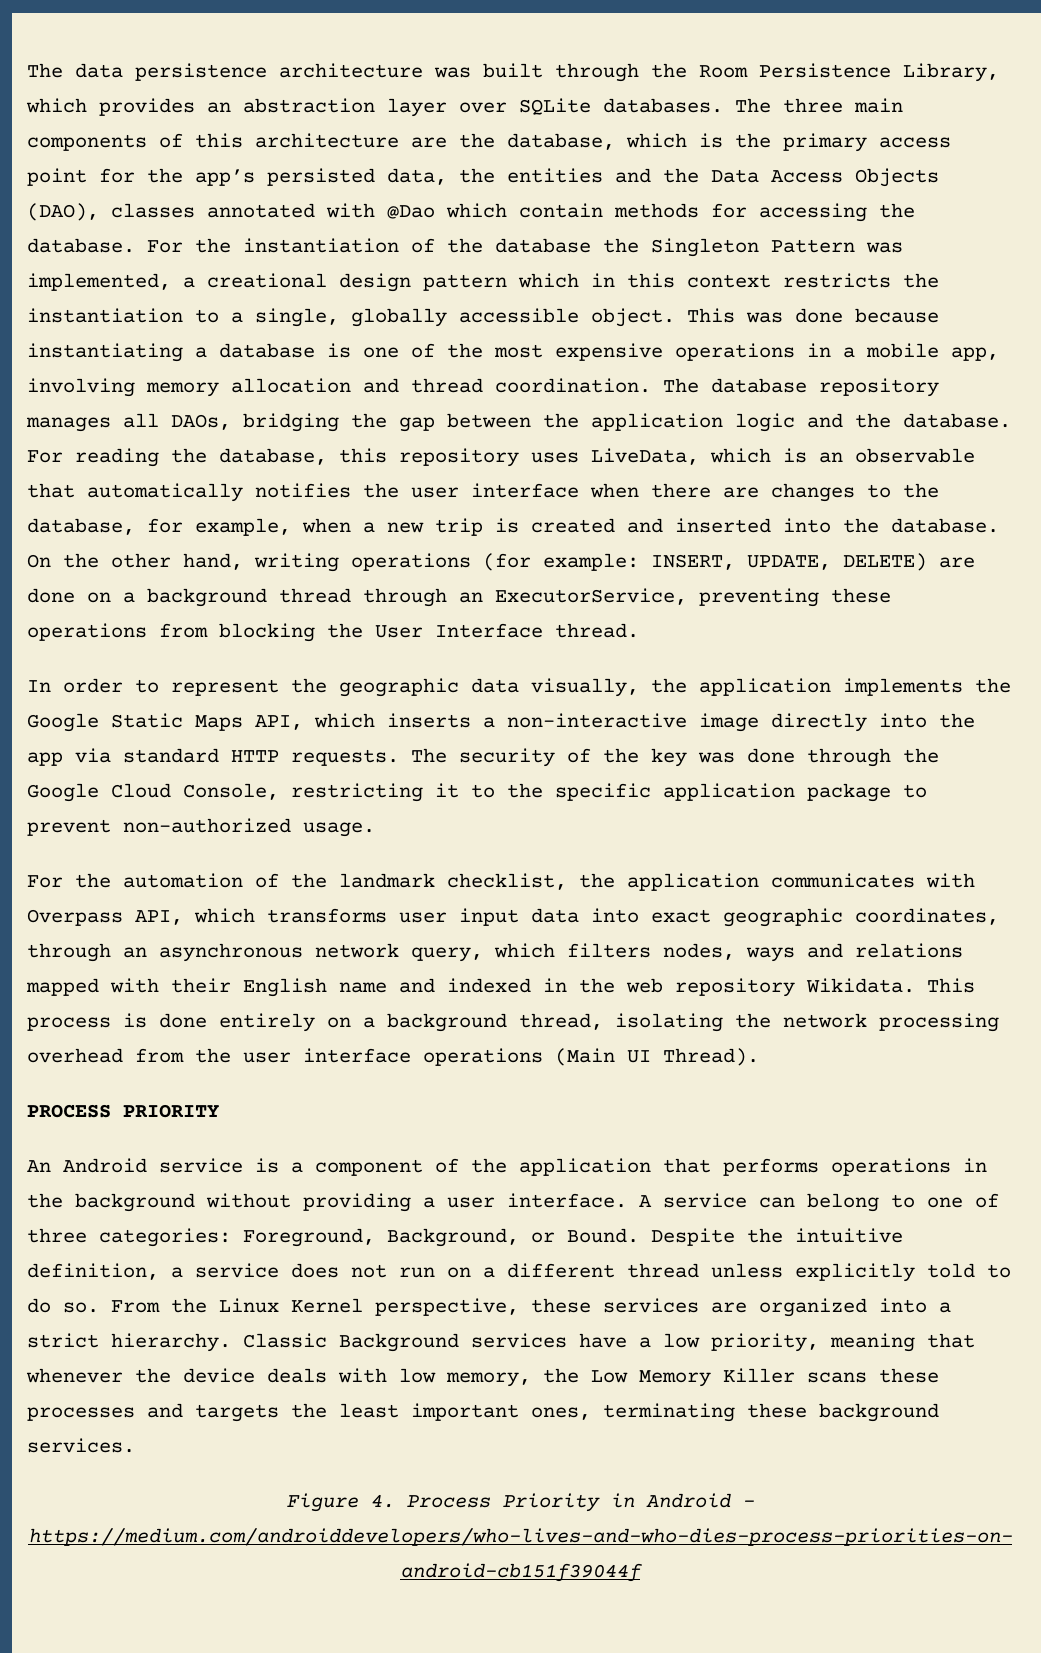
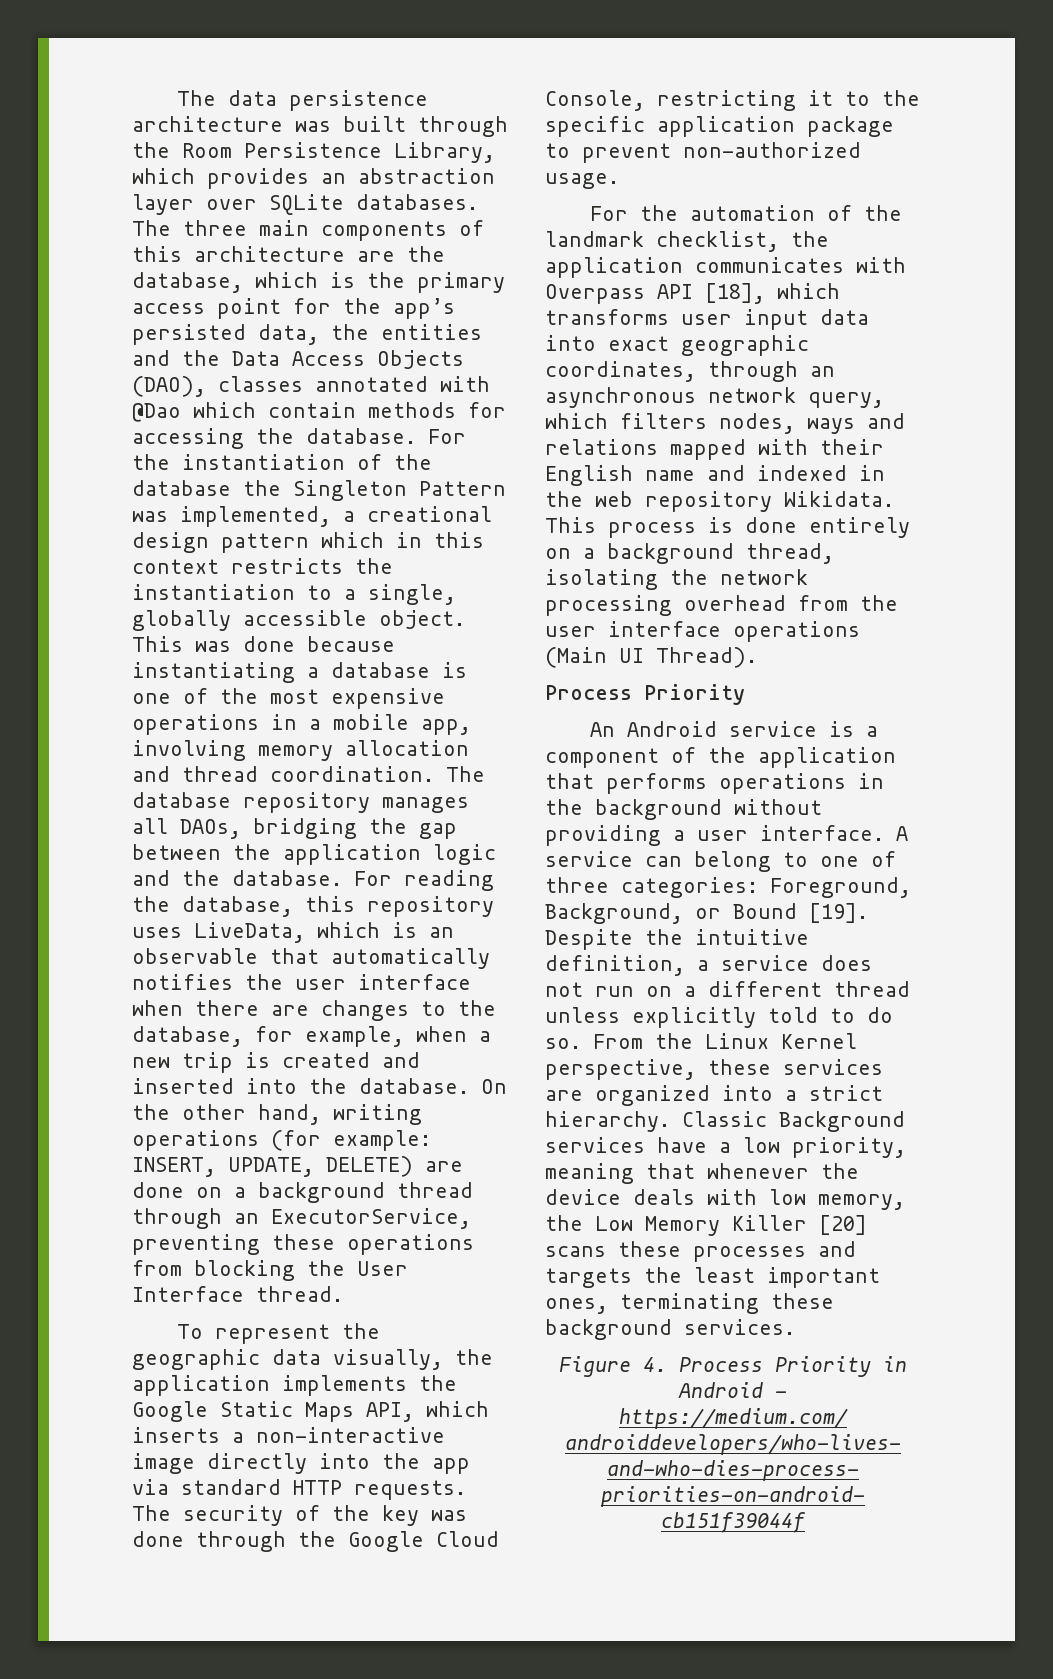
- In order to represent the geographic data visually, the application implements the Google Static Maps API, which inserts a non-interactive image directly into the app via standard HTTP requests.
+ To represent the geographic data visually, the application implements the Google Static Maps API, which inserts a non-interactive image directly into the app via standard HTTP requests.
- For the automation of the landmark checklist, the application communicates with Overpass API, which transforms user input data into exact geographic coordinates, through an asynchronous network query, which filters nodes, ways and relations mapped with their English name and indexed in the web repository Wikidata.
+ For the automation of the landmark checklist, the application communicates with Overpass API [18], which transforms user input data into exact geographic coordinates, through an asynchronous network query, which filters nodes, ways and relations mapped with their English name and indexed in the web repository Wikidata.
  This process is done entirely on a background thread, isolating the network processing overhead from the user interface operations (Main UI Thread).
- PROCESS PRIORITY
+ Process Priority
- A service can belong to one of three categories: Foreground, Background, or Bound.
+ A service can belong to one of three categories: Foreground, Background, or Bound [19].
- Classic Background services have a low priority, meaning that whenever the device deals with low memory, the Low Memory Killer scans these processes and targets the least important ones, terminating these background services.
+ Classic Background services have a low priority, meaning that whenever the device deals with low memory, the Low Memory Killer [20] scans these processes and targets the least important ones, terminating these background services.

